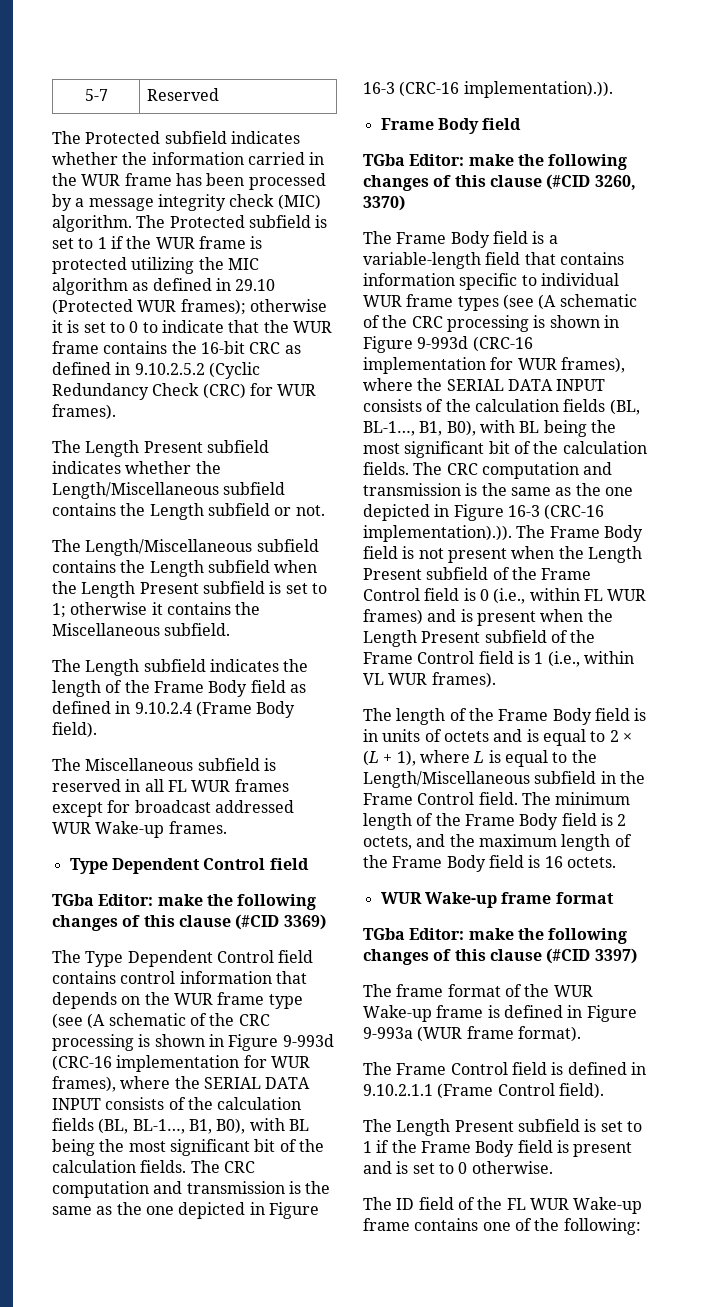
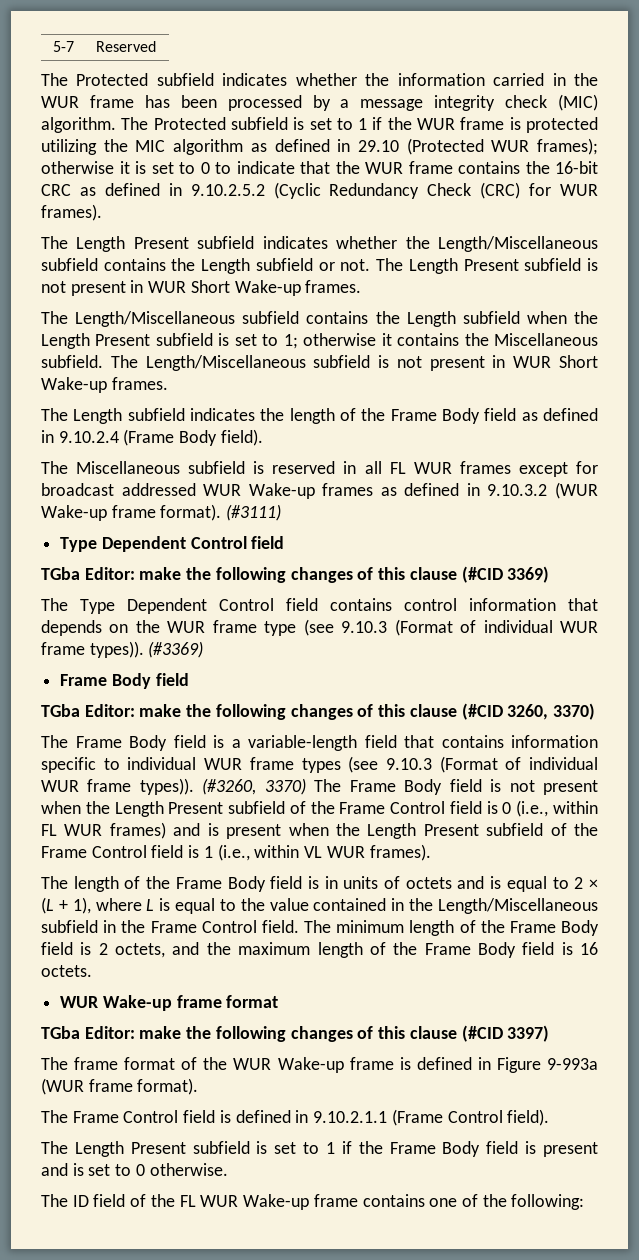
+ The Length Present subfield is not present in WUR Short Wake-up frames.
+ The Length/Miscellaneous subfield is not present in WUR Short Wake-up frames.
- The Miscellaneous subfield is reserved in all FL WUR frames except for broadcast addressed WUR Wake-up frames.
+ The Miscellaneous subfield is reserved in all FL WUR frames except for broadcast addressed WUR Wake-up frames as defined in 9.10.3.2 (WUR Wake-up frame format). (#3111)
- The Type Dependent Control field contains control information that depends on the WUR frame type (see (A schematic of the CRC processing is shown in Figure 9-993d (CRC-16 implementation for WUR frames), where the SERIAL DATA INPUT consists of the calculation fields (BL, BL-1…, B1, B0), with BL being the most significant bit of the calculation fields. The CRC computation and transmission is the same as the one depicted in Figure 16-3 (CRC-16 implementation).)).
+ The Type Dependent Control field contains control information that depends on the WUR frame type (see 9.10.3 (Format of individual WUR frame types)). (#3369)
- The Frame Body field is a variable-length field that contains information specific to individual WUR frame types (see (A schematic of the CRC processing is shown in Figure 9-993d (CRC-16 implementation for WUR frames), where the SERIAL DATA INPUT consists of the calculation fields (BL, BL-1…, B1, B0), with BL being the most significant bit of the calculation fields. The CRC computation and transmission is the same as the one depicted in Figure 16-3 (CRC-16 implementation).)). The Frame Body field is not present when the Length Present subfield of the Frame Control field is 0 (i.e., within FL WUR frames) and is present when the Length Present subfield of the Frame Control field is 1 (i.e., within VL WUR frames).
+ The Frame Body field is a variable-length field that contains information specific to individual WUR frame types (see 9.10.3 (Format of individual WUR frame types)). (#3260, 3370) The Frame Body field is not present when the Length Present subfield of the Frame Control field is 0 (i.e., within FL WUR frames) and is present when the Length Present subfield of the Frame Control field is 1 (i.e., within VL WUR frames).
- The length of the Frame Body field is in units of octets and is equal to 2 × (L + 1), where L is equal to the Length/Miscellaneous subfield in the Frame Control field.
+ The length of the Frame Body field is in units of octets and is equal to 2 × (L + 1), where L is equal to the value contained in the Length/Miscellaneous subfield in the Frame Control field.

